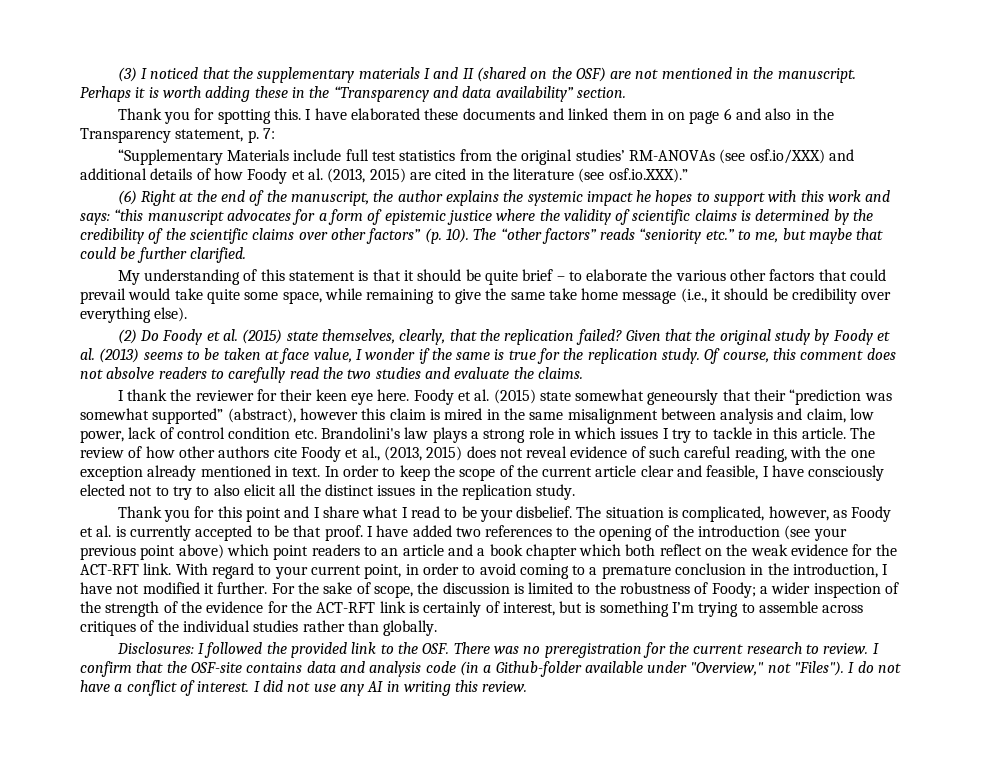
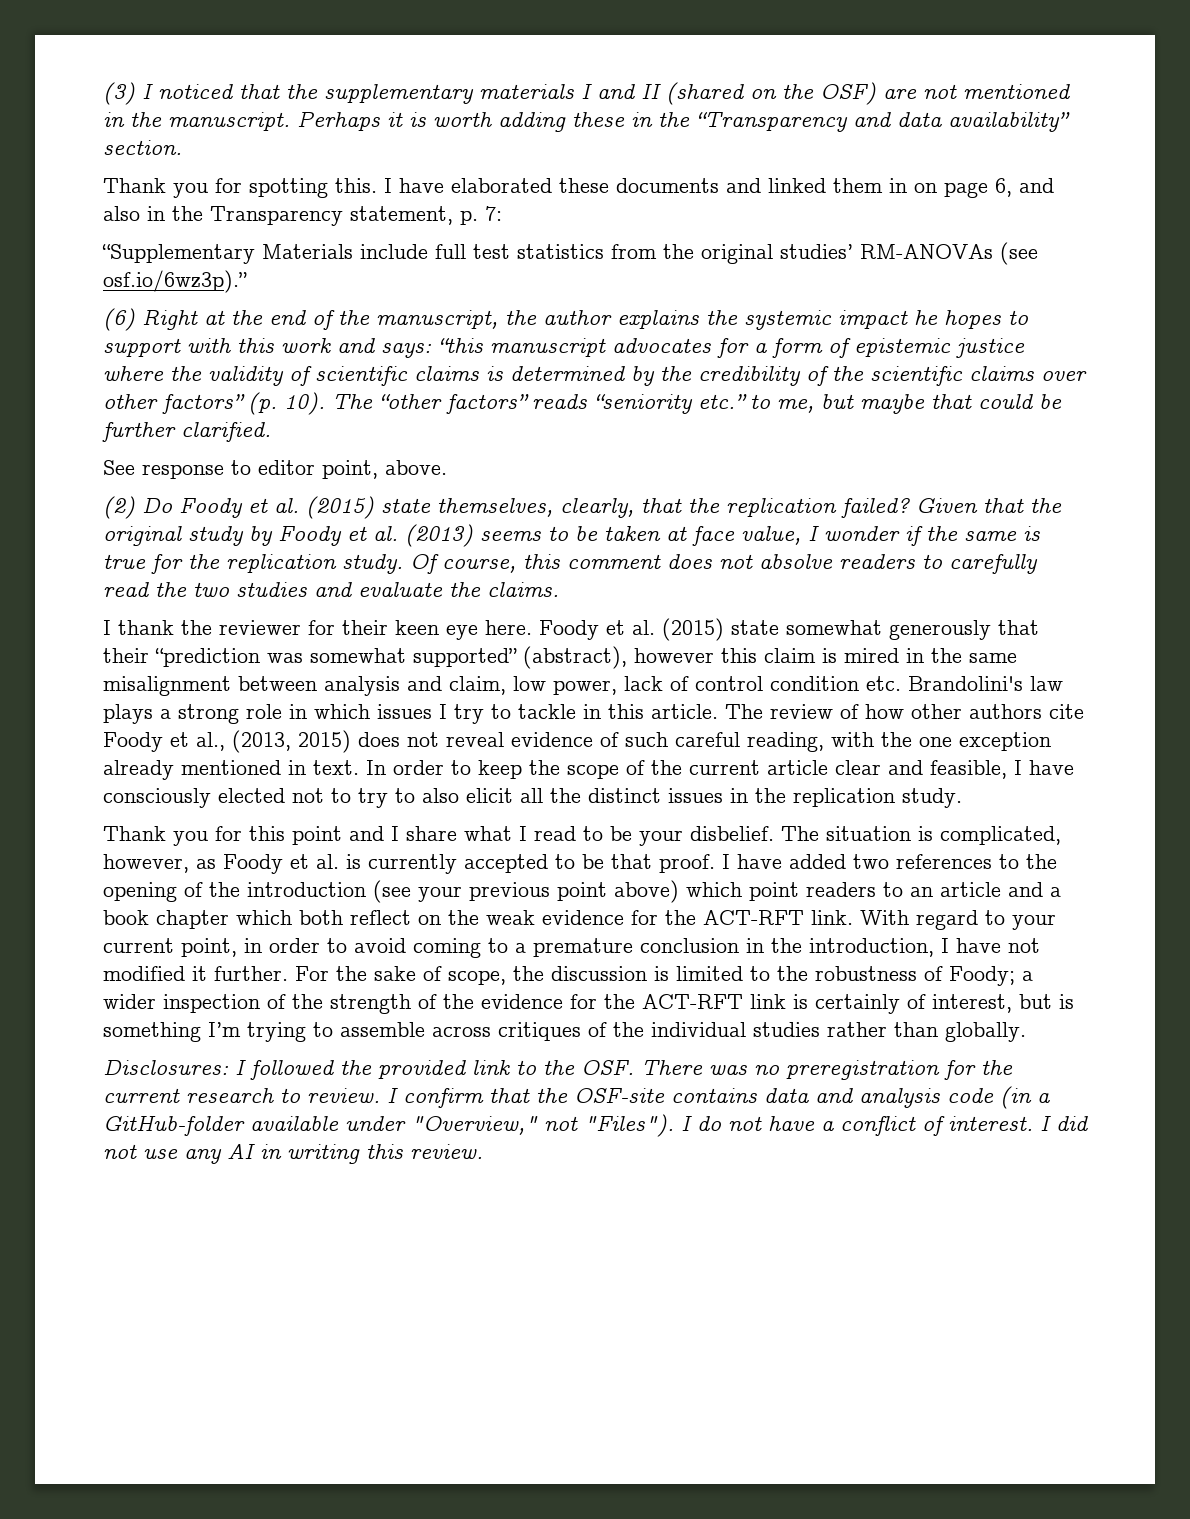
- I have elaborated these documents and linked them in on page 6 and also in the Transparency statement, p. 7:
+ I have elaborated these documents and linked them in on page 6, and also in the Transparency statement, p. 7:
- “Supplementary Materials include full test statistics from the original studies’ RM-ANOVAs (see osf.io/XXX) and additional details of how Foody et al. (2013, 2015) are cited in the literature (see osf.io.XXX).”
+ “Supplementary Materials include full test statistics from the original studies’ RM-ANOVAs (see osf.io/6wz3p).”
- My understanding of this statement is that it should be quite brief – to elaborate the various other factors that could prevail would take quite some space, while remaining to give the same take home message (i.e., it should be credibility over everything else).
+ See response to editor point, above.
- Foody et al. (2015) state somewhat geneoursly that their “prediction was somewhat supported” (abstract), however this claim is mired in the same misalignment between analysis and claim, low power, lack of control condition etc. Brandolini's law plays a strong role in which issues I try to tackle in this article.
+ Foody et al. (2015) state somewhat generously that their “prediction was somewhat supported” (abstract), however this claim is mired in the same misalignment between analysis and claim, low power, lack of control condition etc. Brandolini's law plays a strong role in which issues I try to tackle in this article.
- I confirm that the OSF-site contains data and analysis code (in a Github-folder available under "Overview," not "Files").
+ I confirm that the OSF-site contains data and analysis code (in a GitHub-folder available under "Overview," not "Files").

